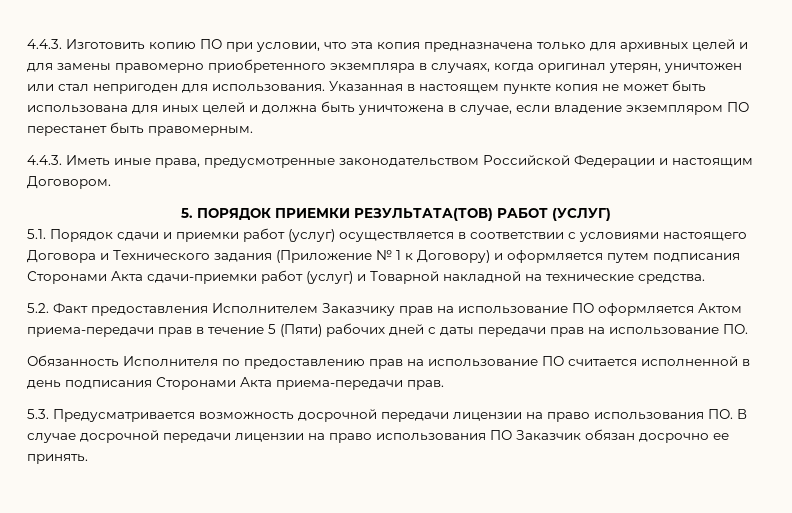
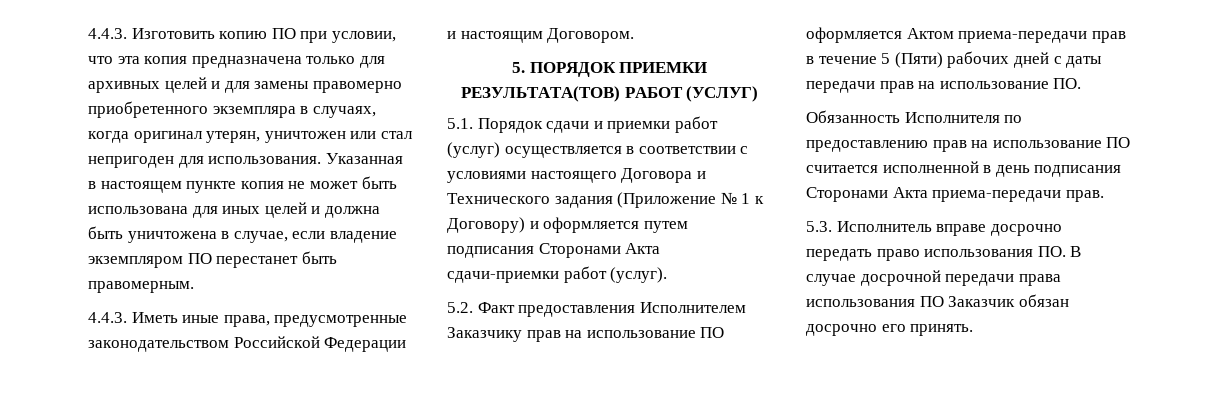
- 5.1. Порядок сдачи и приемки работ (услуг) осуществляется в соответствии с условиями настоящего Договора и Технического задания (Приложение № 1 к Договору) и оформляется путем подписания Сторонами Акта сдачи-приемки работ (услуг) и Товарной накладной на технические средства.
+ 5.1. Порядок сдачи и приемки работ (услуг) осуществляется в соответствии с условиями настоящего Договора и Технического задания (Приложение № 1 к Договору) и оформляется путем подписания Сторонами Акта сдачи-приемки работ (услуг).
- 5.3. Предусматривается возможность досрочной передачи лицензии на право использования ПО. В случае досрочной передачи лицензии на право использования ПО Заказчик обязан досрочно ее принять.
+ 5.3. Исполнитель вправе досрочно передать право использования ПО. В случае досрочной передачи права использования ПО Заказчик обязан досрочно его принять.

